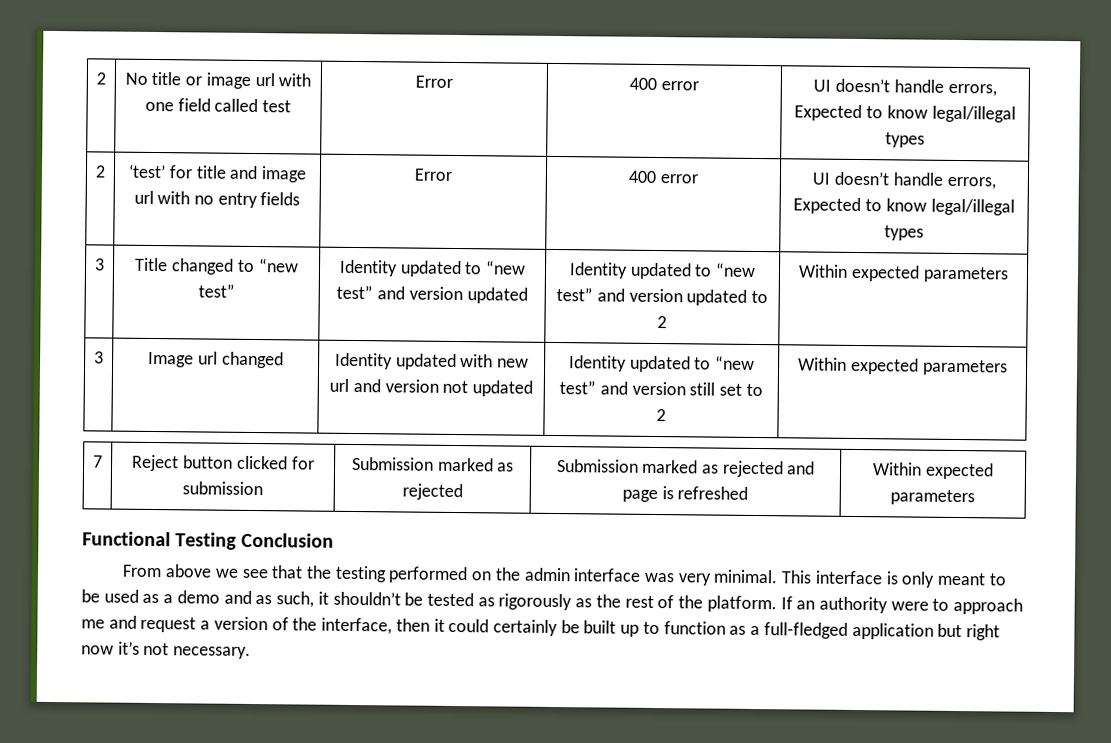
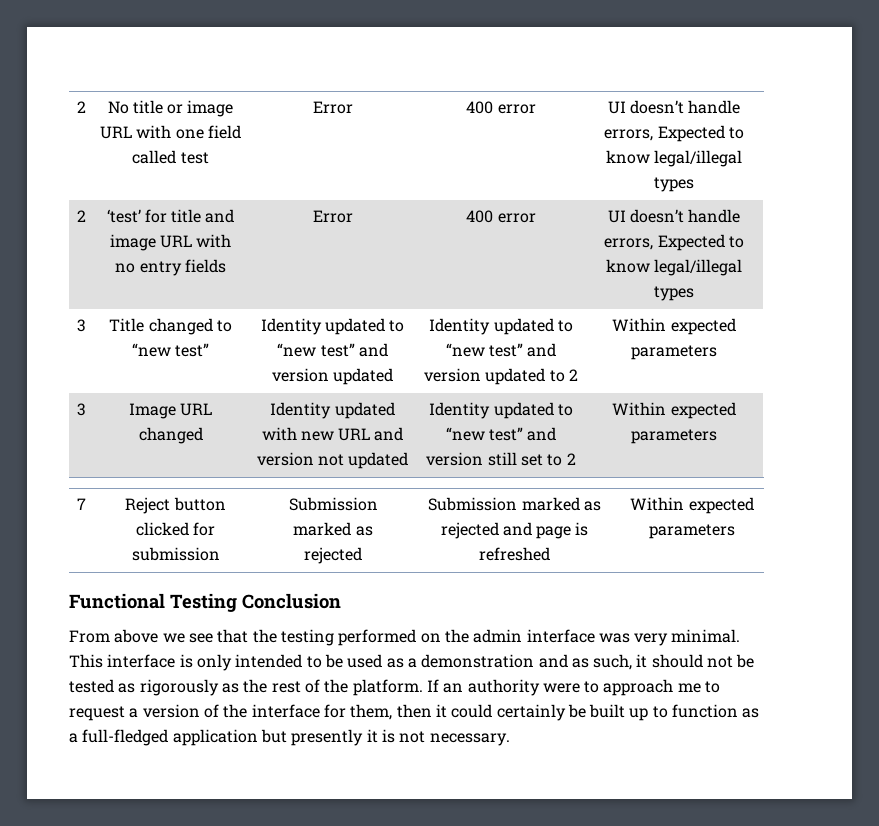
- 2 | No title or image url with one field called test | Error | 400 error | UI doesn’t handle errors, Expected to know legal/illegal types
+ 2 | No title or image URL with one field called test | Error | 400 error | UI doesn’t handle errors, Expected to know legal/illegal types
- 2 | ‘test’ for title and image url with no entry fields | Error | 400 error | UI doesn’t handle errors, Expected to know legal/illegal types
+ 2 | ‘test’ for title and image URL with no entry fields | Error | 400 error | UI doesn’t handle errors, Expected to know legal/illegal types
- 3 | Image url changed | Identity updated with new url and version not updated | Identity updated to “new test” and version still set to 2 | Within expected parameters
+ 3 | Image URL changed | Identity updated with new URL and version not updated | Identity updated to “new test” and version still set to 2 | Within expected parameters
- This interface is only meant to be used as a demo and as such, it shouldn’t be tested as rigorously as the rest of the platform.
+ This interface is only intended to be used as a demonstration and as such, it should not be tested as rigorously as the rest of the platform.
- If an authority were to approach me and request a version of the interface, then it could certainly be built up to function as a full-fledged application but right now it’s not necessary.
+ If an authority were to approach me to request a version of the interface for them, then it could certainly be built up to function as a full-fledged application but presently it is not necessary.

